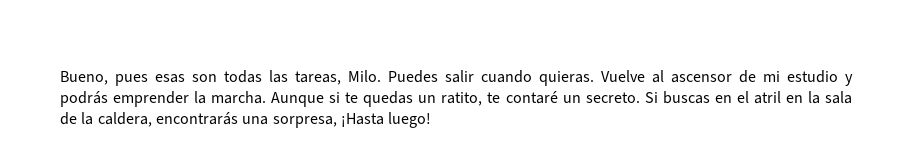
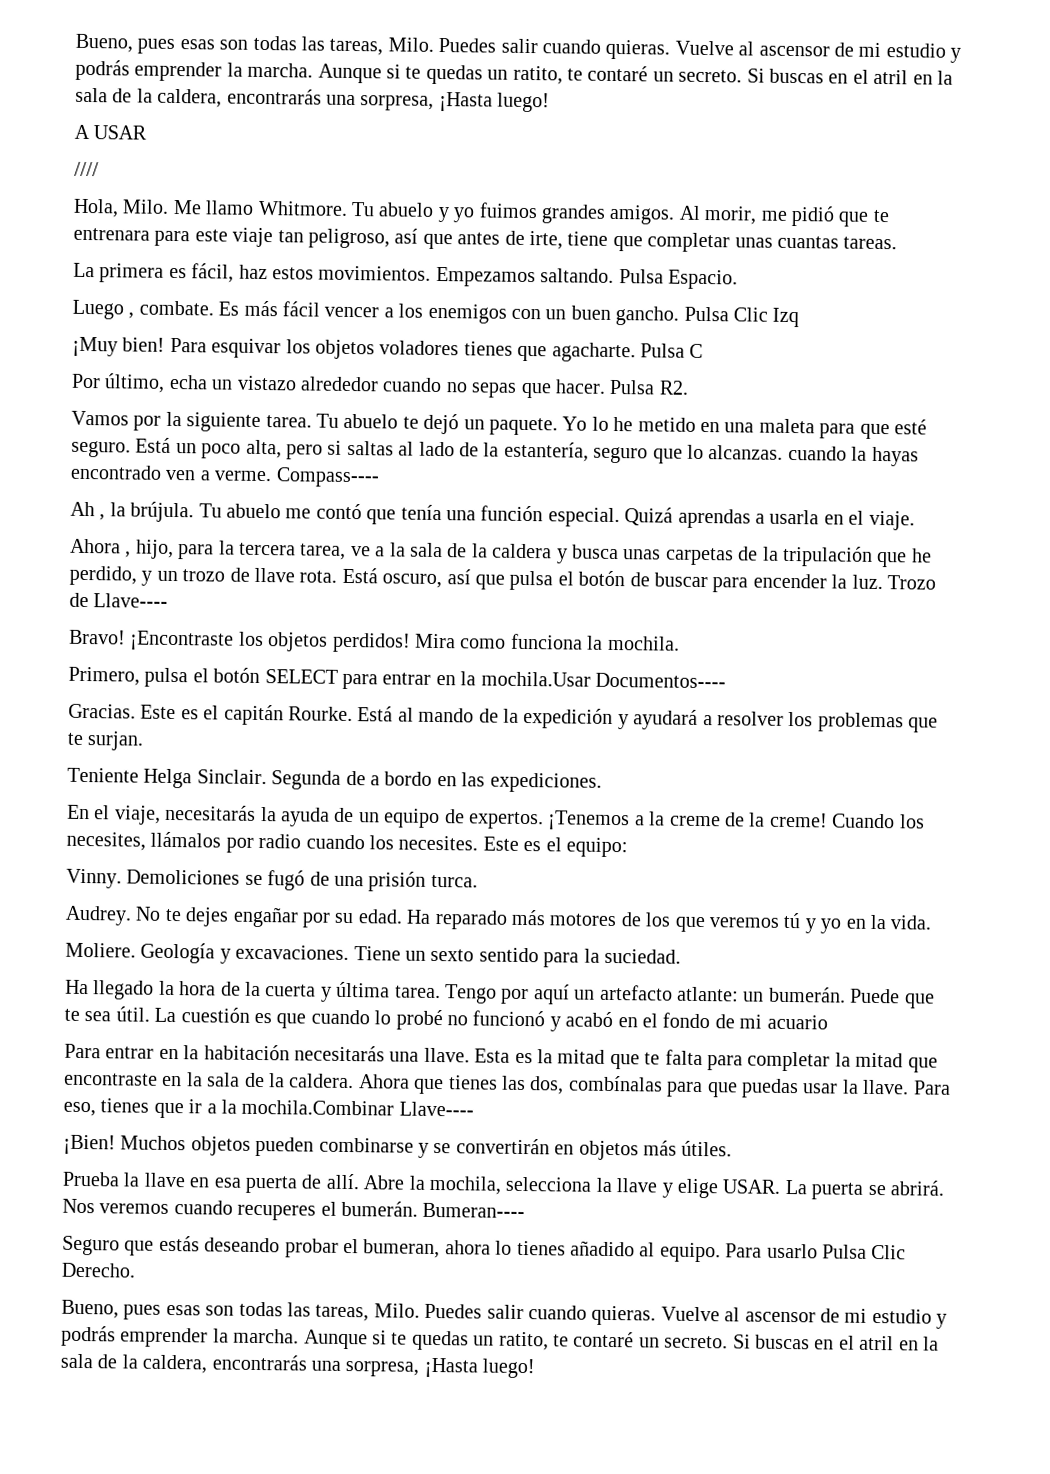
+ A USAR
+ ////
+ Hola, Milo. Me llamo Whitmore. Tu abuelo y yo fuimos grandes amigos. Al morir, me pidió que te entrenara para este viaje tan peligroso, así que antes de irte, tiene que completar unas cuantas tareas.
+ La primera es fácil, haz estos movimientos. Empezamos saltando. Pulsa Espacio.
+ Luego , combate. Es más fácil vencer a los enemigos con un buen gancho. Pulsa Clic Izq
+ ¡Muy bien! Para esquivar los objetos voladores tienes que agacharte. Pulsa C
+ Por último, echa un vistazo alrededor cuando no sepas que hacer. Pulsa R2.
+ Vamos por la siguiente tarea. Tu abuelo te dejó un paquete. Yo lo he metido en una maleta para que esté seguro. Está un poco alta, pero si saltas al lado de la estantería, seguro que lo alcanzas. cuando la hayas encontrado ven a verme. Compass----
+ Ah , la brújula. Tu abuelo me contó que tenía una función especial. Quizá aprendas a usarla en el viaje.
+ Ahora , hijo, para la tercera tarea, ve a la sala de la caldera y busca unas carpetas de la tripulación que he perdido, y un trozo de llave rota. Está oscuro, así que pulsa el botón de buscar para encender la luz. Trozo de Llave----
+ Bravo! ¡Encontraste los objetos perdidos! Mira como funciona la mochila.
+ Primero, pulsa el botón SELECT para entrar en la mochila.Usar Documentos----
+ Gracias. Este es el capitán Rourke. Está al mando de la expedición y ayudará a resolver los problemas que te surjan.
+ Teniente Helga Sinclair. Segunda de a bordo en las expediciones.
+ En el viaje, necesitarás la ayuda de un equipo de expertos. ¡Tenemos a la creme de la creme! Cuando los necesites, llámalos por radio cuando los necesites. Este es el equipo:
+ Vinny. Demoliciones se fugó de una prisión turca.
+ Audrey. No te dejes engañar por su edad. Ha reparado más motores de los que veremos tú y yo en la vida.
+ Moliere. Geología y excavaciones. Tiene un sexto sentido para la suciedad.
+ Ha llegado la hora de la cuerta y última tarea. Tengo por aquí un artefacto atlante: un bumerán. Puede que te sea útil. La cuestión es que cuando lo probé no funcionó y acabó en el fondo de mi acuario
+ Para entrar en la habitación necesitarás una llave. Esta es la mitad que te falta para completar la mitad que encontraste en la sala de la caldera. Ahora que tienes las dos, combínalas para que puedas usar la llave. Para eso, tienes que ir a la mochila.Combinar Llave----
+ ¡Bien! Muchos objetos pueden combinarse y se convertirán en objetos más útiles.
+ Prueba la llave en esa puerta de allí. Abre la mochila, selecciona la llave y elige USAR. La puerta se abrirá. Nos veremos cuando recuperes el bumerán. Bumeran----
+ Seguro que estás deseando probar el bumeran, ahora lo tienes añadido al equipo. Para usarlo Pulsa Clic Derecho.
+ Bueno, pues esas son todas las tareas, Milo. Puedes salir cuando quieras. Vuelve al ascensor de mi estudio y podrás emprender la marcha. Aunque si te quedas un ratito, te contaré un secreto. Si buscas en el atril en la sala de la caldera, encontrarás una sorpresa, ¡Hasta luego!

